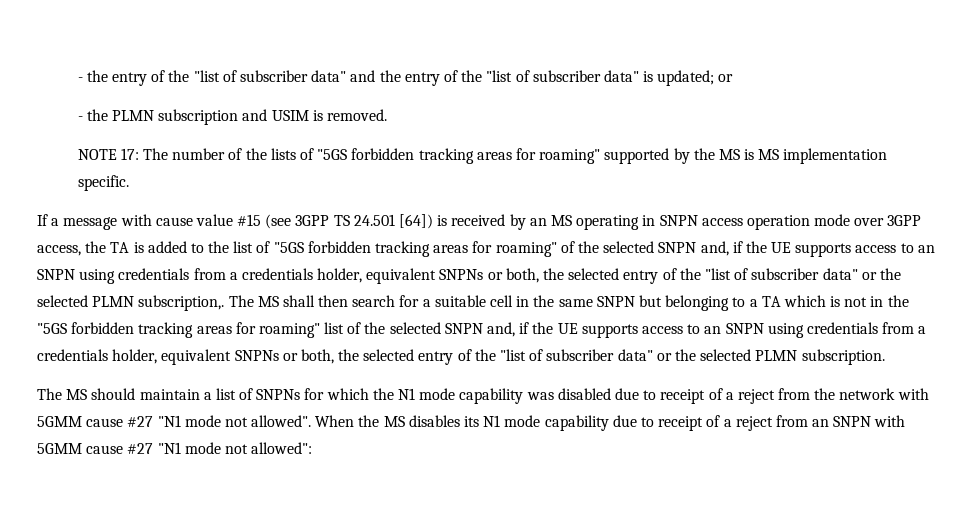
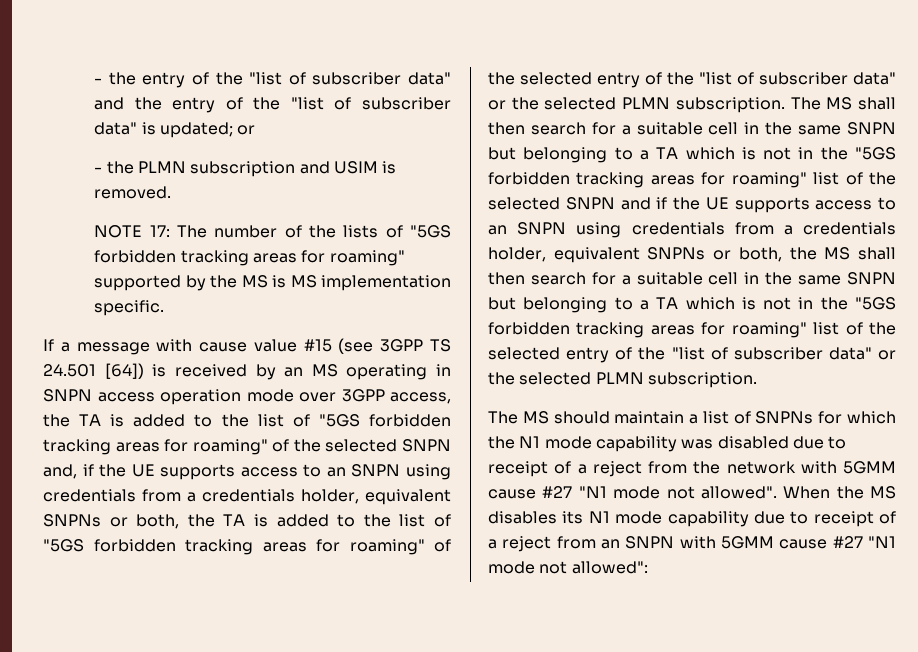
- If a message with cause value #15 (see 3GPP TS 24.501 [64]) is received by an MS operating in SNPN access operation mode over 3GPP access, the TA is added to the list of "5GS forbidden tracking areas for roaming" of the selected SNPN and, if the UE supports access to an SNPN using credentials from a credentials holder, equivalent SNPNs or both, the selected entry of the "list of subscriber data" or the selected PLMN subscription,.
+ If a message with cause value #15 (see 3GPP TS 24.501 [64]) is received by an MS operating in SNPN access operation mode over 3GPP access, the TA is added to the list of "5GS forbidden tracking areas for roaming" of the selected SNPN and, if the UE supports access to an SNPN using credentials from a credentials holder, equivalent SNPNs or both, the TA is added to the list of "5GS forbidden tracking areas for roaming" of the selected entry of the "list of subscriber data" or the selected PLMN subscription.
- The MS shall then search for a suitable cell in the same SNPN but belonging to a TA which is not in the "5GS forbidden tracking areas for roaming" list of the selected SNPN and, if the UE supports access to an SNPN using credentials from a credentials holder, equivalent SNPNs or both, the selected entry of the "list of subscriber data" or the selected PLMN subscription.
+ The MS shall then search for a suitable cell in the same SNPN but belonging to a TA which is not in the "5GS forbidden tracking areas for roaming" list of the selected SNPN and if the UE supports access to an SNPN using credentials from a credentials holder, equivalent SNPNs or both, the MS shall then search for a suitable cell in the same SNPN but belonging to a TA which is not in the "5GS forbidden tracking areas for roaming" list of the selected entry of the "list of subscriber data" or the selected PLMN subscription.

